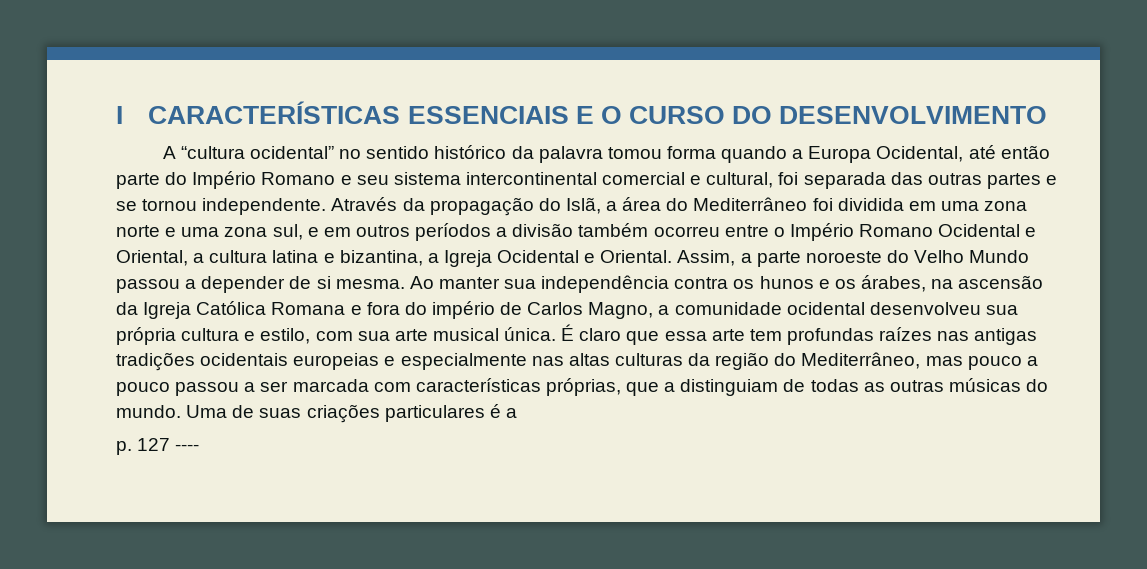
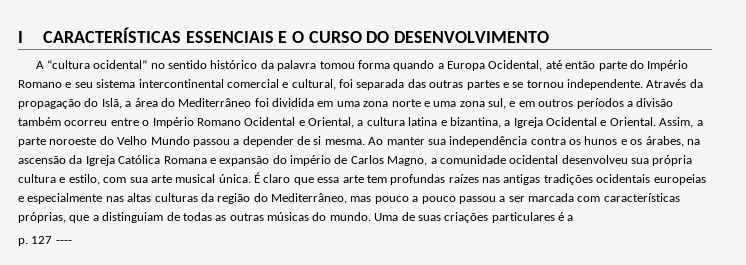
- Ao manter sua independência contra os hunos e os árabes, na ascensão da Igreja Católica Romana e fora do império de Carlos Magno, a comunidade ocidental desenvolveu sua própria cultura e estilo, com sua arte musical única.
+ Ao manter sua independência contra os hunos e os árabes, na ascensão da Igreja Católica Romana e expansão do império de Carlos Magno, a comunidade ocidental desenvolveu sua própria cultura e estilo, com sua arte musical única.

